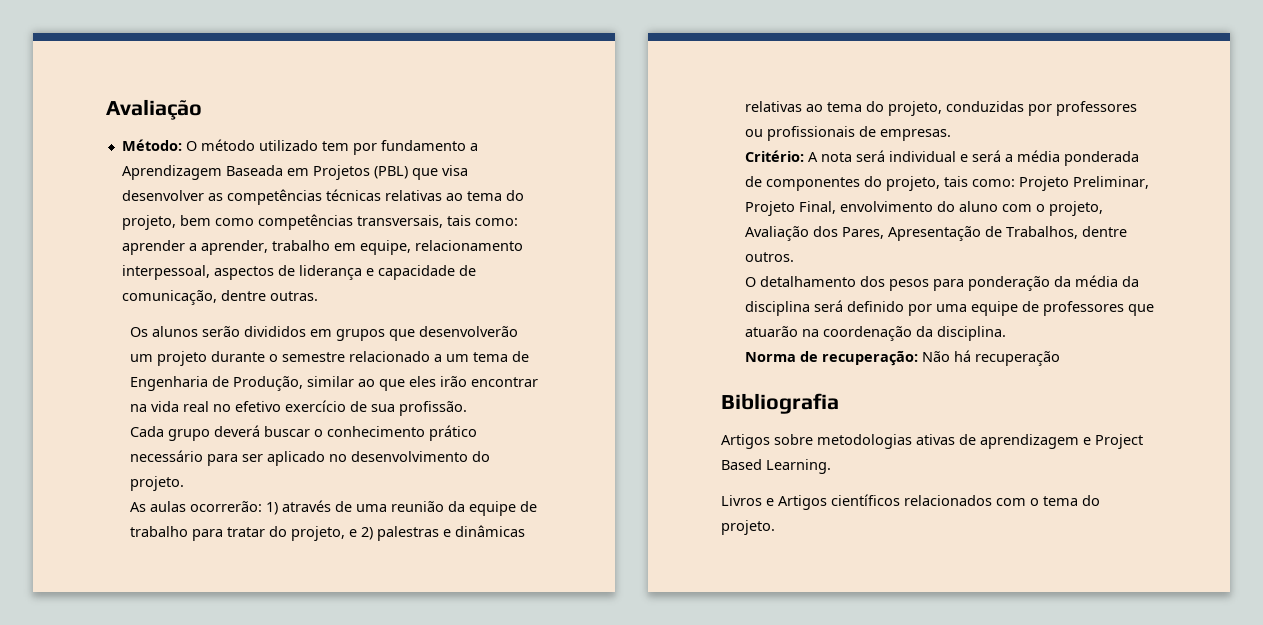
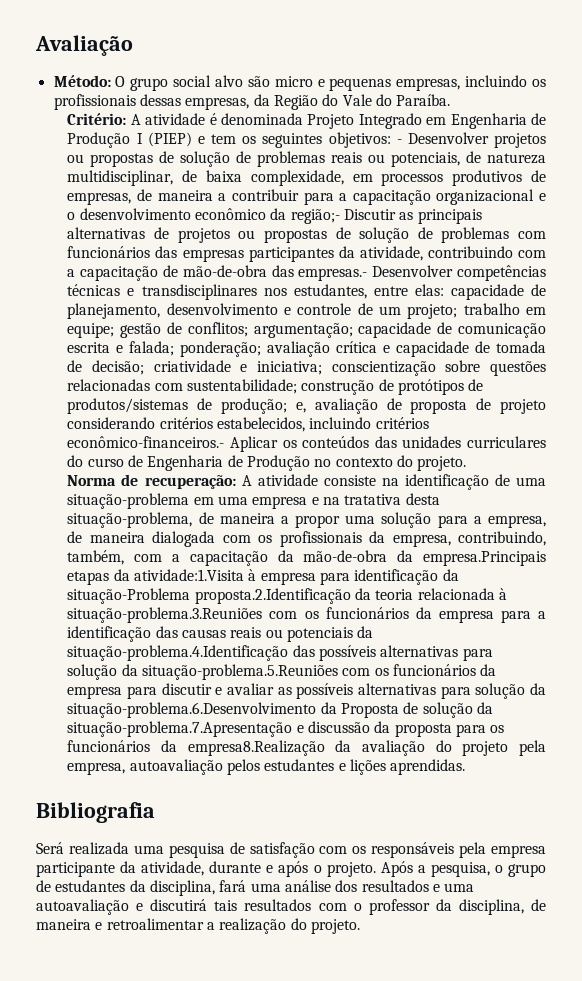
- Método: O método utilizado tem por fundamento a Aprendizagem Baseada em Projetos (PBL) que visa desenvolver as competências técnicas relativas ao tema do projeto, bem como competências transversais, tais como: aprender a aprender, trabalho em equipe, relacionamento interpessoal, aspectos de liderança e capacidade de comunicação, dentre outras.
- Os alunos serão divididos em grupos que desenvolverão um projeto durante o semestre relacionado a um tema de Engenharia de Produção, similar ao que eles irão encontrar na vida real no efetivo exercício de sua profissão.
- Cada grupo deverá buscar o conhecimento prático necessário para ser aplicado no desenvolvimento do projeto.
- As aulas ocorrerão: 1) através de uma reunião da equipe de trabalho para tratar do projeto, e 2) palestras e dinâmicas relativas ao tema do projeto, conduzidas por professores ou profissionais de empresas.
- Critério: A nota será individual e será a média ponderada de componentes do projeto, tais como: Projeto Preliminar, Projeto Final, envolvimento do aluno com o projeto, Avaliação dos Pares, Apresentação de Trabalhos, dentre outros.
- O detalhamento dos pesos para ponderação da média da disciplina será definido por uma equipe de professores que atuarão na coordenação da disciplina.
- Norma de recuperação: Não há recuperação
+ Método: O grupo social alvo são micro e pequenas empresas, incluindo os profissionais dessas empresas, da Região do Vale do Paraíba.
+ Critério: A atividade é denominada Projeto Integrado em Engenharia de Produção I (PIEP) e tem os seguintes objetivos: - Desenvolver projetos ou propostas de solução de problemas reais ou potenciais, de natureza multidisciplinar, de baixa complexidade, em processos produtivos de empresas, de maneira a contribuir para a capacitação organizacional e o desenvolvimento econômico da região;- Discutir as principais alternativas de projetos ou propostas de solução de problemas com funcionários das empresas participantes da atividade, contribuindo com a capacitação de mão-de-obra das empresas.- Desenvolver competências técnicas e transdisciplinares nos estudantes, entre elas: capacidade de planejamento, desenvolvimento e controle de um projeto; trabalho em equipe; gestão de conflitos; argumentação; capacidade de comunicação escrita e falada; ponderação; avaliação crítica e capacidade de tomada de decisão; criatividade e iniciativa; conscientização sobre questões relacionadas com sustentabilidade; construção de protótipos de produtos/sistemas de produção; e, avaliação de proposta de projeto considerando critérios estabelecidos, incluindo critérios econômico-financeiros.- Aplicar os conteúdos das unidades curriculares do curso de Engenharia de Produção no contexto do projeto.
+ Norma de recuperação: A atividade consiste na identificação de uma situação-problema em uma empresa e na tratativa desta situação-problema, de maneira a propor uma solução para a empresa, de maneira dialogada com os profissionais da empresa, contribuindo, também, com a capacitação da mão-de-obra da empresa.Principais etapas da atividade:1.Visita à empresa para identificação da situação-Problema proposta.2.Identificação da teoria relacionada à situação-problema.3.Reuniões com os funcionários da empresa para a identificação das causas reais ou potenciais da situação-problema.4.Identificação das possíveis alternativas para solução da situação-problema.5.Reuniões com os funcionários da empresa para discutir e avaliar as possíveis alternativas para solução da situação-problema.6.Desenvolvimento da Proposta de solução da situação-problema.7.Apresentação e discussão da proposta para os funcionários da empresa8.Realização da avaliação do projeto pela empresa, autoavaliação pelos estudantes e lições aprendidas.
  Bibliografia
- Artigos sobre metodologias ativas de aprendizagem e Project Based Learning.
- Livros e Artigos científicos relacionados com o tema do projeto.
+ Será realizada uma pesquisa de satisfação com os responsáveis pela empresa participante da atividade, durante e após o projeto. Após a pesquisa, o grupo de estudantes da disciplina, fará uma análise dos resultados e uma autoavaliação e discutirá tais resultados com o professor da disciplina, de maneira e retroalimentar a realização do projeto.

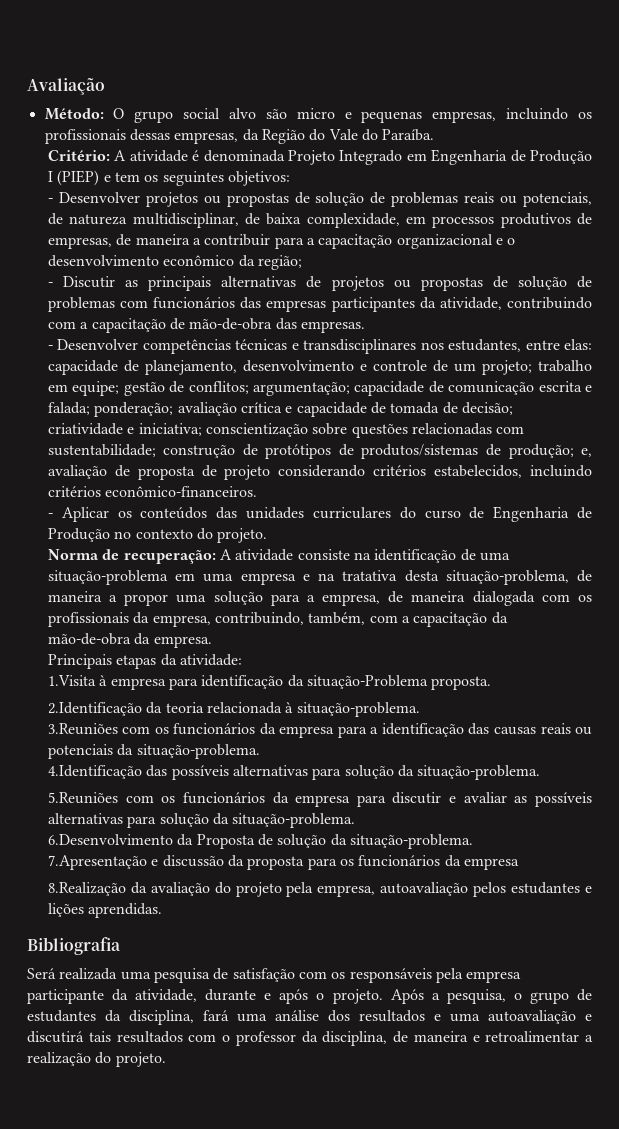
- A atividade é denominada Projeto Integrado em Engenharia de Produção I (PIEP) e tem os seguintes objetivos: - Desenvolver projetos ou propostas de solução de problemas reais ou potenciais, de natureza multidisciplinar, de baixa complexidade, em processos produtivos de empresas, de maneira a contribuir para a capacitação organizacional e o desenvolvimento econômico da região;- Discutir as principais alternativas de projetos ou propostas de solução de problemas com funcionários das empresas participantes da atividade, contribuindo com a capacitação de mão-de-obra das empresas.- Desenvolver competências técnicas e transdisciplinares nos estudantes, entre elas:
+ A atividade é denominada Projeto Integrado em Engenharia de Produção I (PIEP) e tem os seguintes objetivos:
+ - Desenvolver projetos ou propostas de solução de problemas reais ou potenciais, de natureza multidisciplinar, de baixa complexidade, em processos produtivos de empresas, de maneira a contribuir para a capacitação organizacional e o desenvolvimento econômico da região;
+ - Discutir as principais alternativas de projetos ou propostas de solução de problemas com funcionários das empresas participantes da atividade, contribuindo com a capacitação de mão-de-obra das empresas.
+ - Desenvolver competências técnicas e transdisciplinares nos estudantes, entre elas:
- e, avaliação de proposta de projeto considerando critérios estabelecidos, incluindo critérios econômico-financeiros.- Aplicar os conteúdos das unidades curriculares do curso de Engenharia de Produção no contexto do projeto.
+ e, avaliação de proposta de projeto considerando critérios estabelecidos, incluindo critérios econômico-financeiros.
+ - Aplicar os conteúdos das unidades curriculares do curso de Engenharia de Produção no contexto do projeto.
- A atividade consiste na identificação de uma situação-problema em uma empresa e na tratativa desta situação-problema, de maneira a propor uma solução para a empresa, de maneira dialogada com os profissionais da empresa, contribuindo, também, com a capacitação da mão-de-obra da empresa.Principais etapas da atividade:1.Visita à empresa para identificação da situação-Problema proposta.2.Identificação da teoria relacionada à situação-problema.3.Reuniões com os funcionários da empresa para a identificação das causas reais ou potenciais da situação-problema.4.Identificação das possíveis alternativas para solução da situação-problema.5.Reuniões com os funcionários da empresa para discutir e avaliar as possíveis alternativas para solução da situação-problema.6.Desenvolvimento da Proposta de solução da situação-problema.7.Apresentação e discussão da proposta para os funcionários da empresa8.Realização da avaliação do projeto pela empresa, autoavaliação pelos estudantes e lições aprendidas.
+ A atividade consiste na identificação de uma situação-problema em uma empresa e na tratativa desta situação-problema, de maneira a propor uma solução para a empresa, de maneira dialogada com os profissionais da empresa, contribuindo, também, com a capacitação da mão-de-obra da empresa.
+ Principais etapas da atividade:
+ 1.Visita à empresa para identificação da situação-Problema proposta.
+ 2.Identificação da teoria relacionada à situação-problema.
+ 3.Reuniões com os funcionários da empresa para a identificação das causas reais ou potenciais da situação-problema.
+ 4.Identificação das possíveis alternativas para solução da situação-problema.
+ 5.Reuniões com os funcionários da empresa para discutir e avaliar as possíveis alternativas para solução da situação-problema.
+ 6.Desenvolvimento da Proposta de solução da situação-problema.
+ 7.Apresentação e discussão da proposta para os funcionários da empresa
+ 8.Realização da avaliação do projeto pela empresa, autoavaliação pelos estudantes e lições aprendidas.

